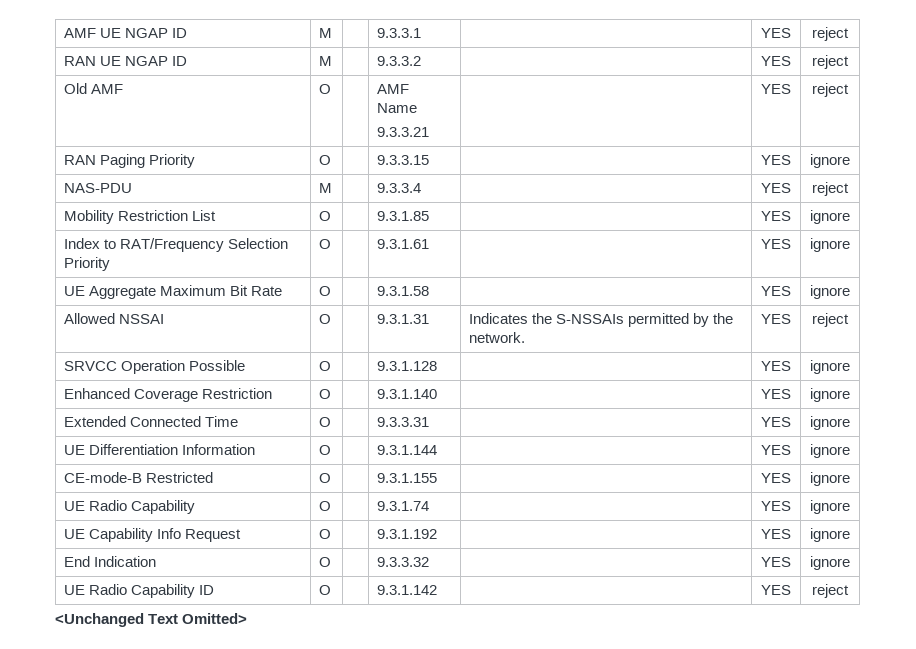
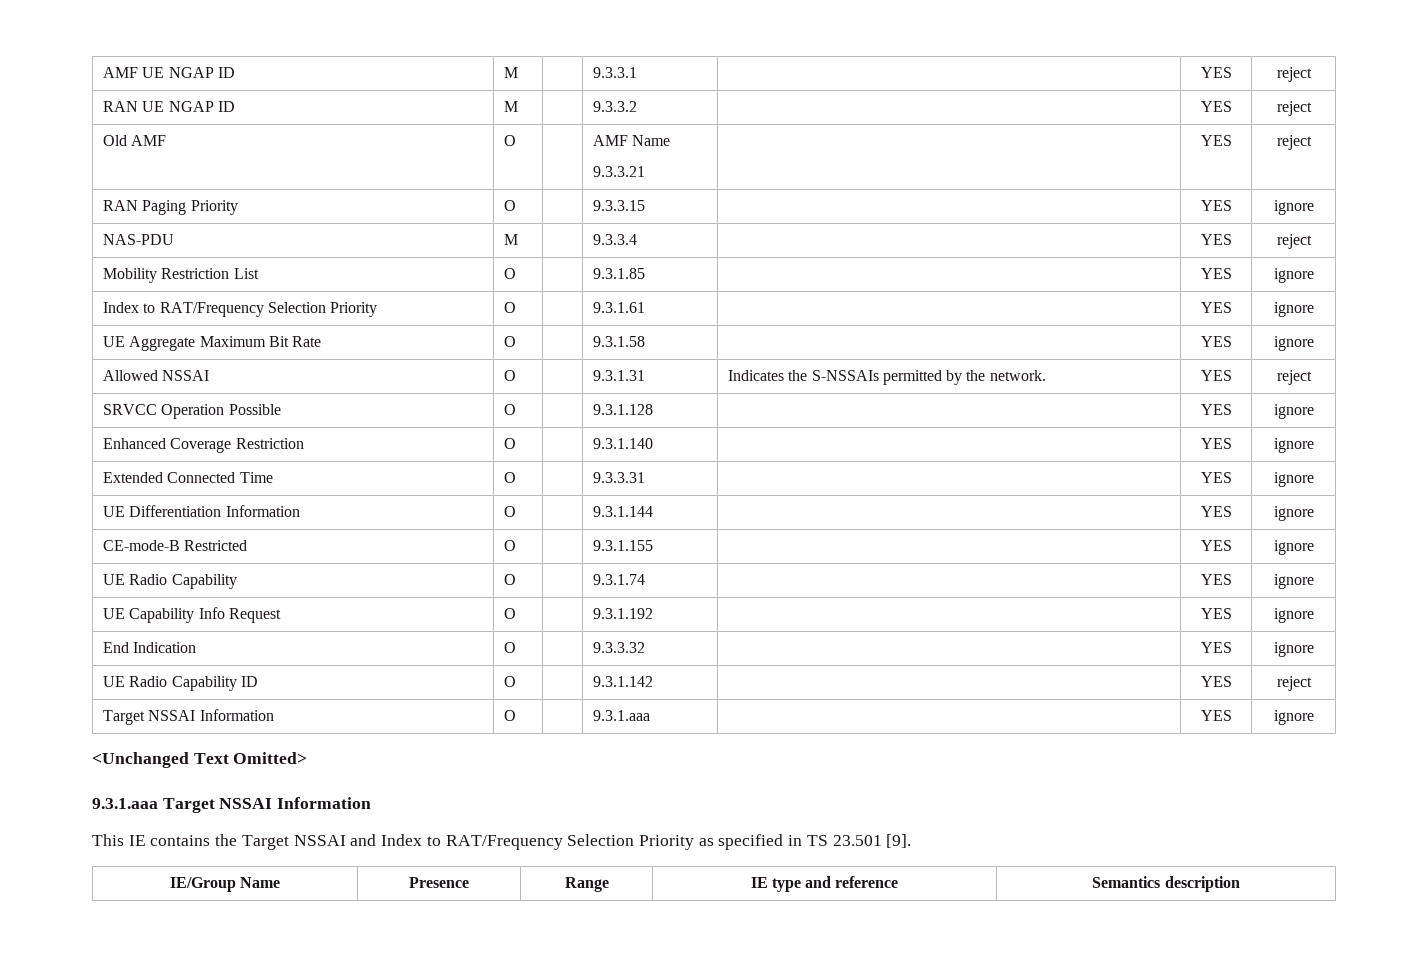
+ Target NSSAI Information | O | | 9.3.1.aaa | | YES | ignore
  <Unchanged Text Omitted>
+ 9.3.1.aaa Target NSSAI Information
+ This IE contains the Target NSSAI and Index to RAT/Frequency Selection Priority as specified in TS 23.501 [9].
+ IE/Group Name | Presence | Range | IE type and reference | Semantics description

